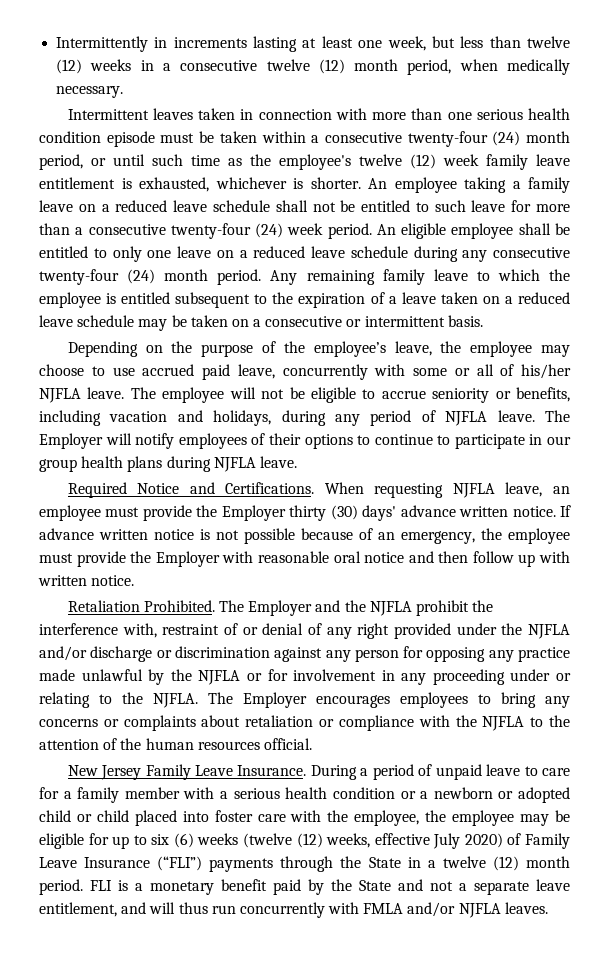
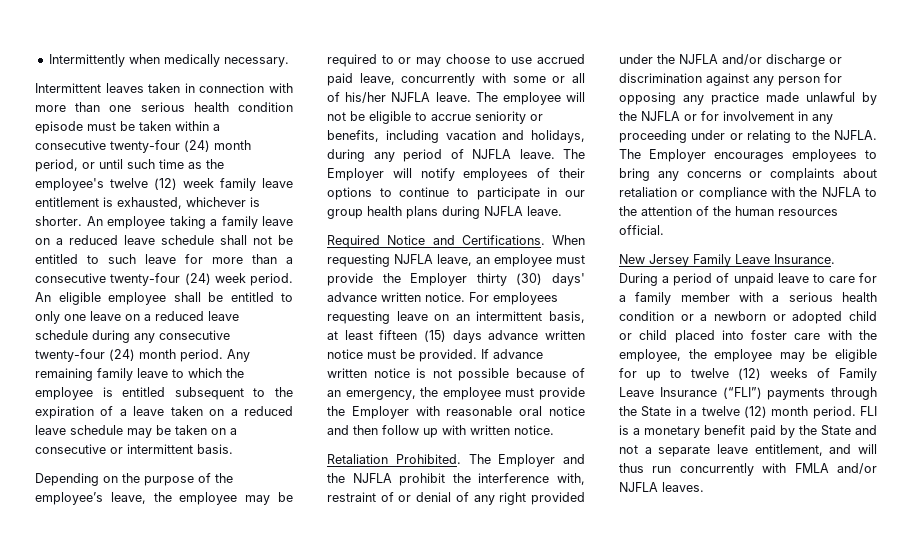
- Intermittently in increments lasting at least one week, but less than twelve (12) weeks in a consecutive twelve (12) month period, when medically necessary.
+ Intermittently when medically necessary.
- Depending on the purpose of the employee’s leave, the employee may choose to use accrued paid leave, concurrently with some or all of his/her NJFLA leave.
+ Depending on the purpose of the employee’s leave, the employee may be required to or may choose to use accrued paid leave, concurrently with some or all of his/her NJFLA leave.
+ For employees requesting leave on an intermittent basis, at least fifteen (15) days advance written notice must be provided.
- During a period of unpaid leave to care for a family member with a serious health condition or a newborn or adopted child or child placed into foster care with the employee, the employee may be eligible for up to six (6) weeks (twelve (12) weeks, effective July 2020) of Family Leave Insurance (“FLI”) payments through the State in a twelve (12) month period.
+ During a period of unpaid leave to care for a family member with a serious health condition or a newborn or adopted child or child placed into foster care with the employee, the employee may be eligible for up to twelve (12) weeks of Family Leave Insurance (“FLI”) payments through the State in a twelve (12) month period.

